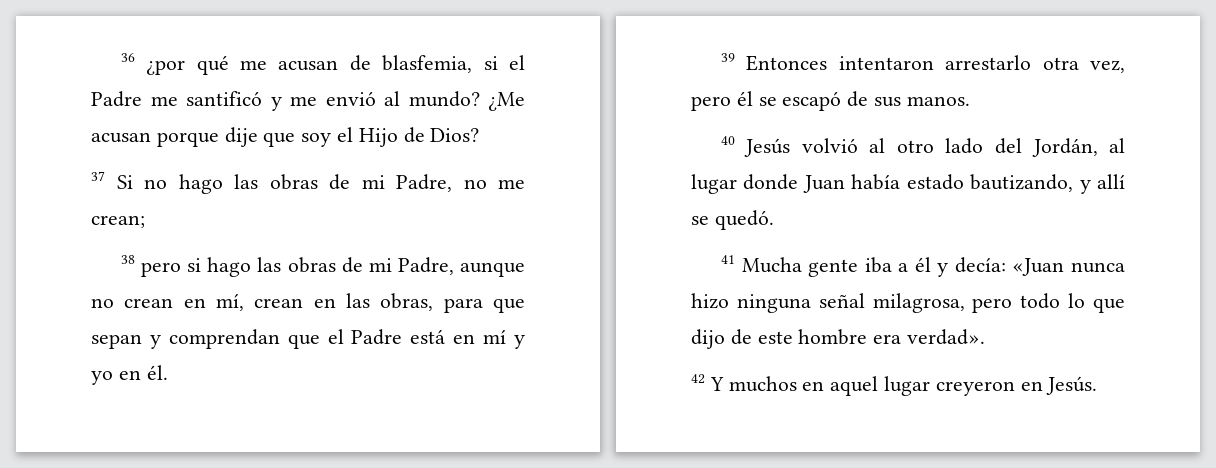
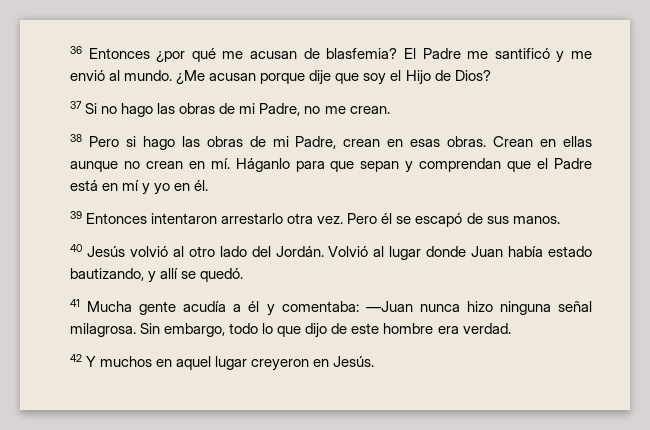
- 36 ¿por qué me acusan de blasfemia, si el Padre me santificó y me envió al mundo?
+ 36 Entonces ¿por qué me acusan de blasfemia? El Padre me santificó y me envió al mundo.
- 37 Si no hago las obras de mi Padre, no me crean;
+ 37 Si no hago las obras de mi Padre, no me crean.
- 38 pero si hago las obras de mi Padre, aunque no crean en mí, crean en las obras, para que sepan y comprendan que el Padre está en mí y yo en él.
+ 38 Pero si hago las obras de mi Padre, crean en esas obras. Crean en ellas aunque no crean en mí. Háganlo para que sepan y comprendan que el Padre está en mí y yo en él.
- 39 Entonces intentaron arrestarlo otra vez, pero él se escapó de sus manos.
+ 39 Entonces intentaron arrestarlo otra vez. Pero él se escapó de sus manos.
- 40 Jesús volvió al otro lado del Jordán, al lugar donde Juan había estado bautizando, y allí se quedó.
+ 40 Jesús volvió al otro lado del Jordán. Volvió al lugar donde Juan había estado bautizando, y allí se quedó.
- 41 Mucha gente iba a él y decía: «Juan nunca hizo ninguna señal milagrosa, pero todo lo que dijo de este hombre era verdad».
+ 41 Mucha gente acudía a él y comentaba: —Juan nunca hizo ninguna señal milagrosa. Sin embargo, todo lo que dijo de este hombre era verdad.

